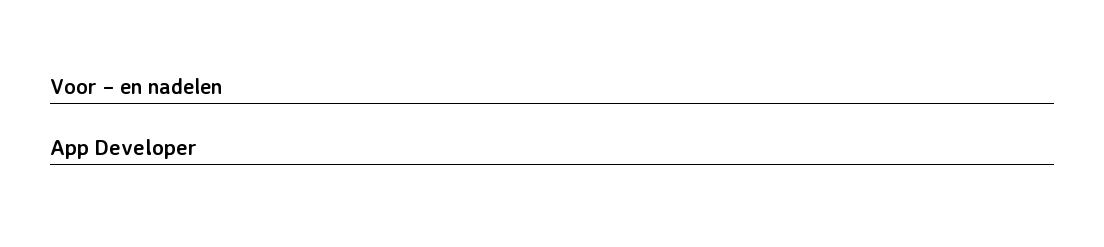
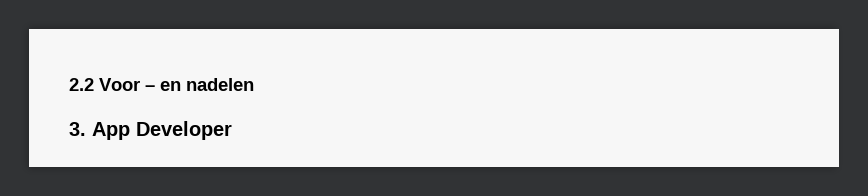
- Voor – en nadelen
+ 2.2 Voor – en nadelen
- App Developer
+ 3. App Developer

